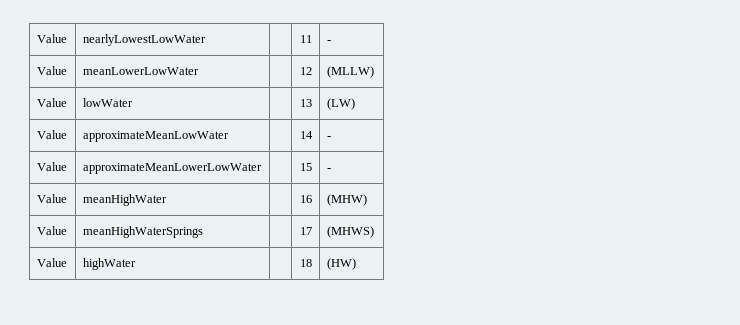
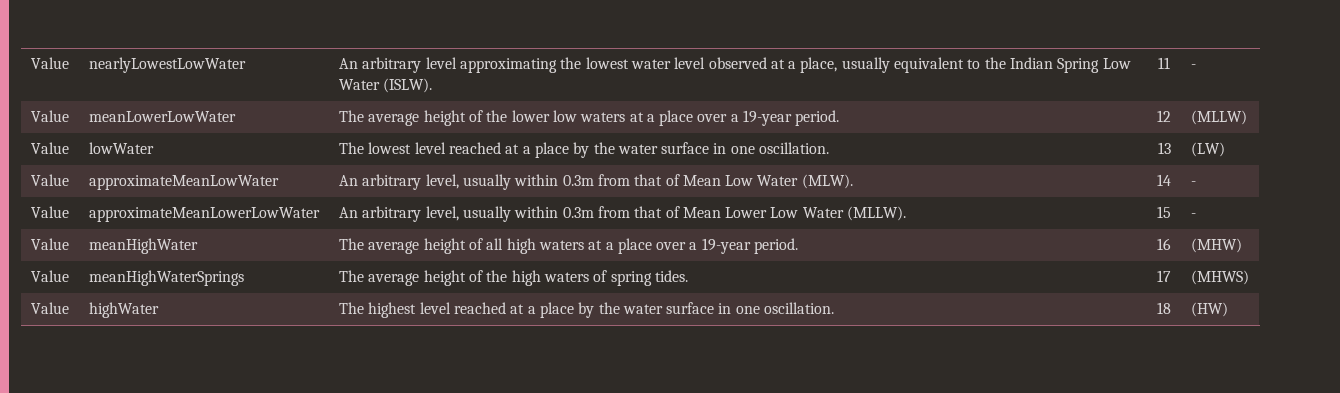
- Value | nearlyLowestLowWater | | 11 | -
- Value | meanLowerLowWater | | 12 | (MLLW)
- Value | lowWater | | 13 | (LW)
- Value | approximateMeanLowWater | | 14 | -
- Value | approximateMeanLowerLowWater | | 15 | -
- Value | meanHighWater | | 16 | (MHW)
- Value | meanHighWaterSprings | | 17 | (MHWS)
- Value | highWater | | 18 | (HW)
+ Value | nearlyLowestLowWater | An arbitrary level approximating the lowest water level observed at a place, usually equivalent to the Indian Spring Low Water (ISLW). | 11 | -
+ Value | meanLowerLowWater | The average height of the lower low waters at a place over a 19-year period. | 12 | (MLLW)
+ Value | lowWater | The lowest level reached at a place by the water surface in one oscillation. | 13 | (LW)
+ Value | approximateMeanLowWater | An arbitrary level, usually within 0.3m from that of Mean Low Water (MLW). | 14 | -
+ Value | approximateMeanLowerLowWater | An arbitrary level, usually within 0.3m from that of Mean Lower Low Water (MLLW). | 15 | -
+ Value | meanHighWater | The average height of all high waters at a place over a 19-year period. | 16 | (MHW)
+ Value | meanHighWaterSprings | The average height of the high waters of spring tides. | 17 | (MHWS)
+ Value | highWater | The highest level reached at a place by the water surface in one oscillation. | 18 | (HW)

